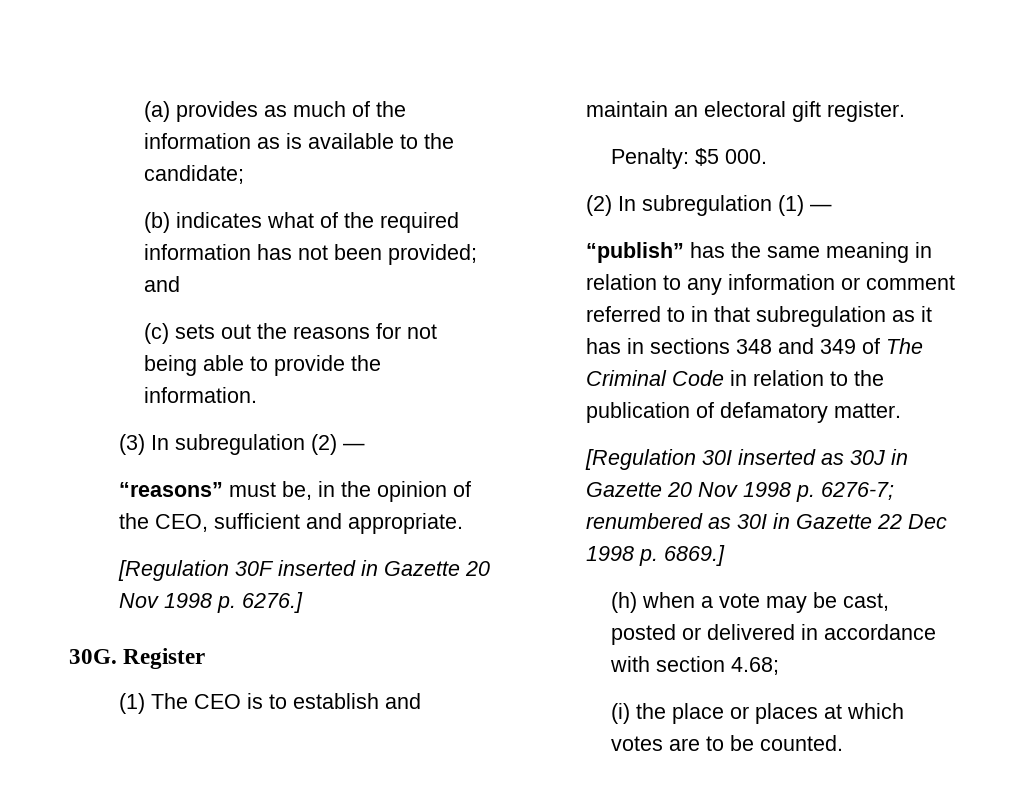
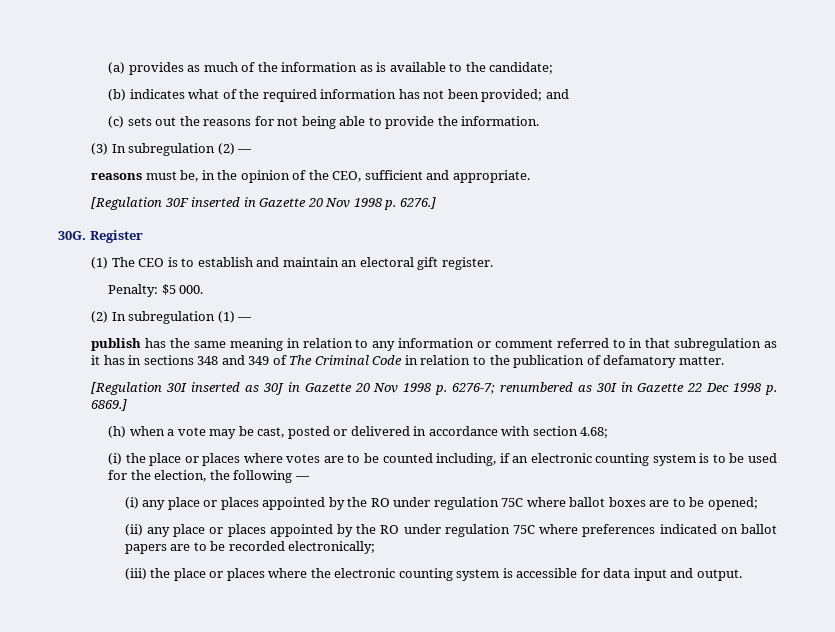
- “reasons” must be, in the opinion of the CEO, sufficient and appropriate.
+ reasons must be, in the opinion of the CEO, sufficient and appropriate.
- “publish” has the same meaning in relation to any information or comment referred to in that subregulation as it has in sections 348 and 349 of The Criminal Code in relation to the publication of defamatory matter.
+ publish has the same meaning in relation to any information or comment referred to in that subregulation as it has in sections 348 and 349 of The Criminal Code in relation to the publication of defamatory matter.
- (i) the place or places at which votes are to be counted.
+ (i) the place or places where votes are to be counted including, if an electronic counting system is to be used for the election, the following —
+ (i) any place or places appointed by the RO under regulation 75C where ballot boxes are to be opened;
+ (ii) any place or places appointed by the RO under regulation 75C where preferences indicated on ballot papers are to be recorded electronically;
+ (iii) the place or places where the electronic counting system is accessible for data input and output.

